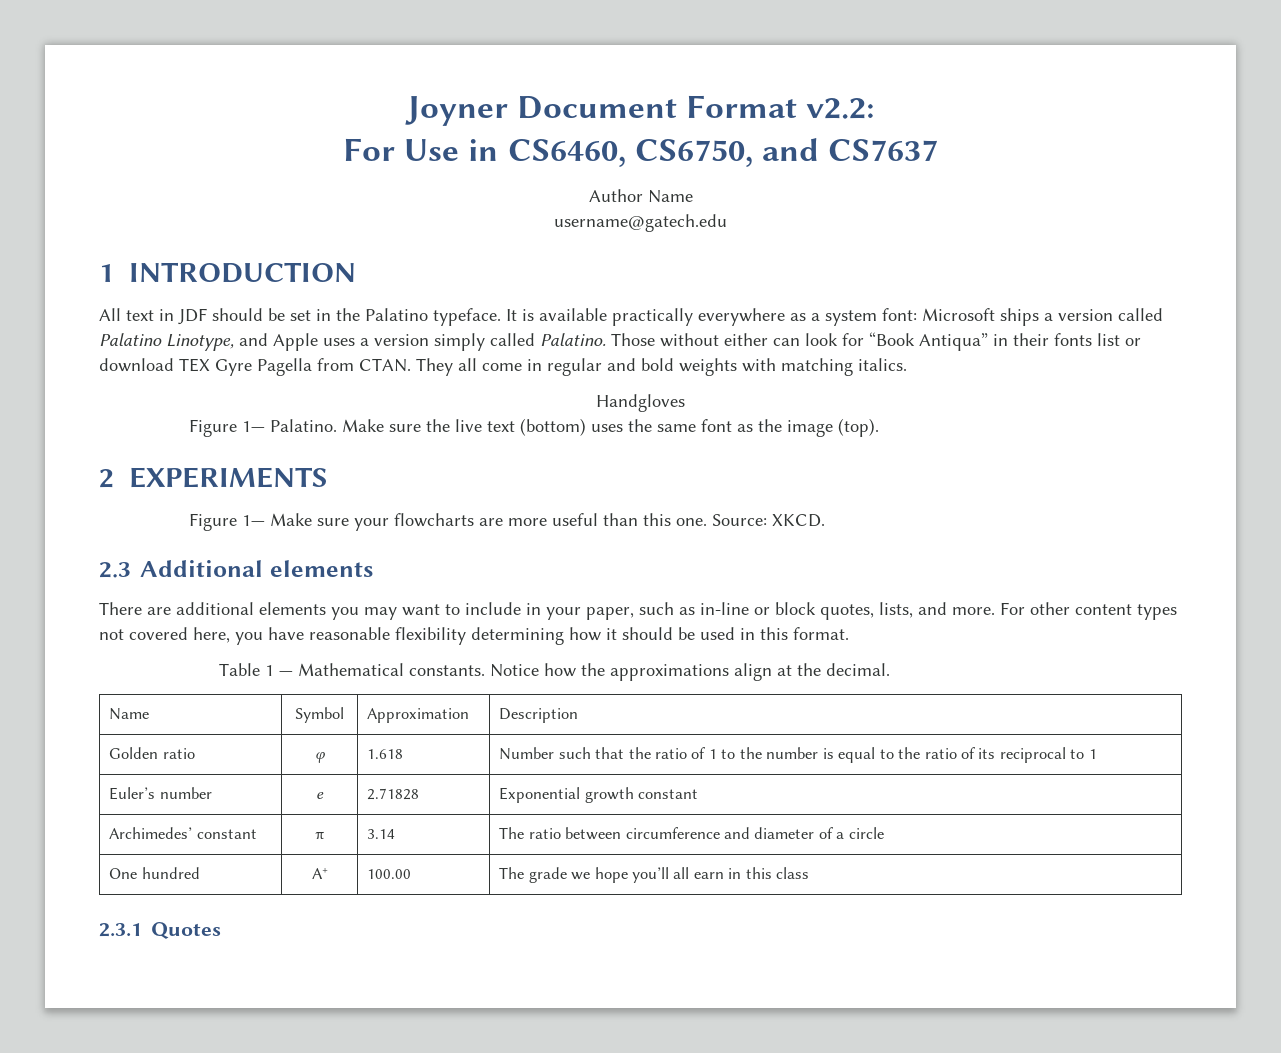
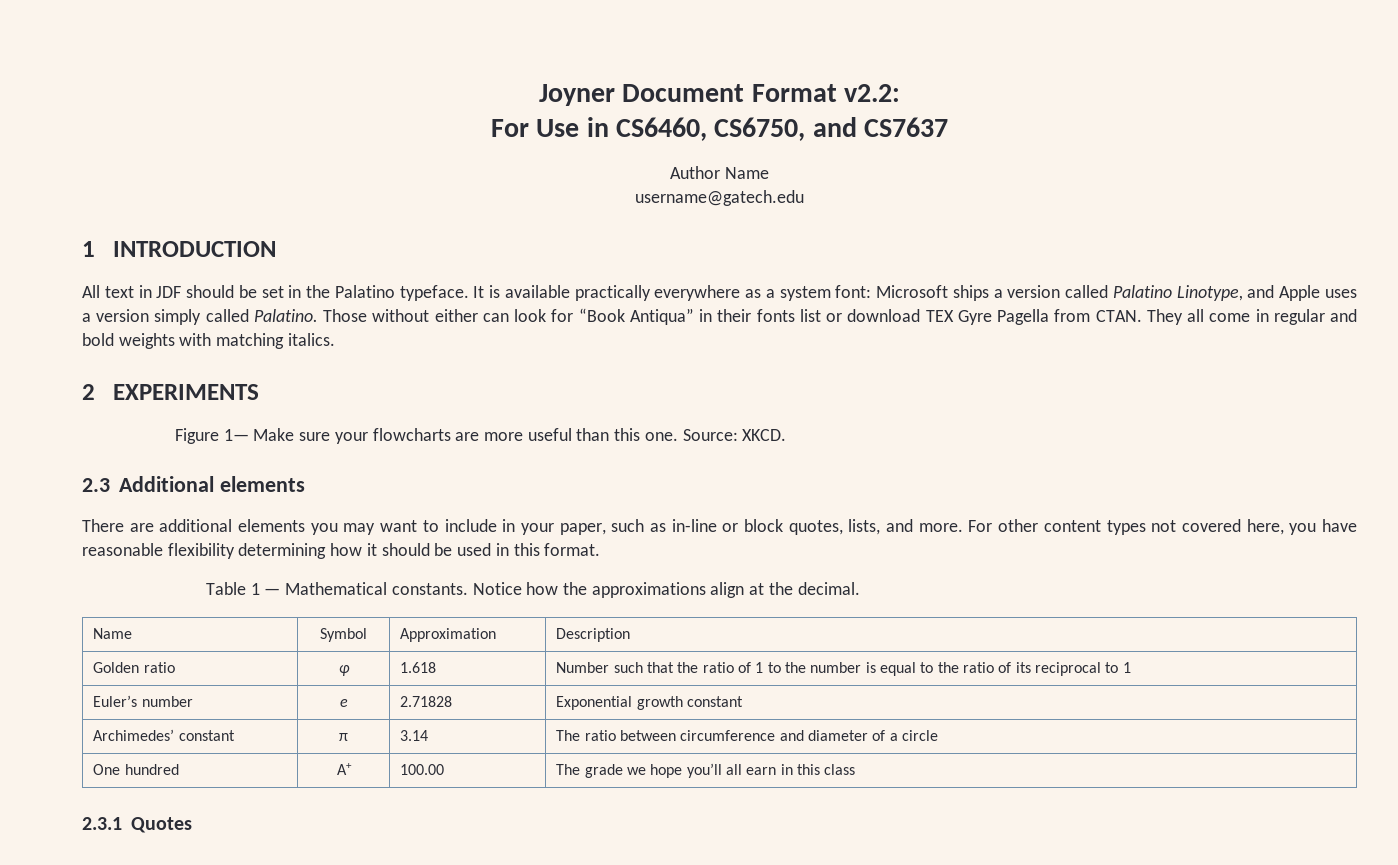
- Handgloves
- Figure 1— Palatino. Make sure the live text (bottom) uses the same font as the image (top).

